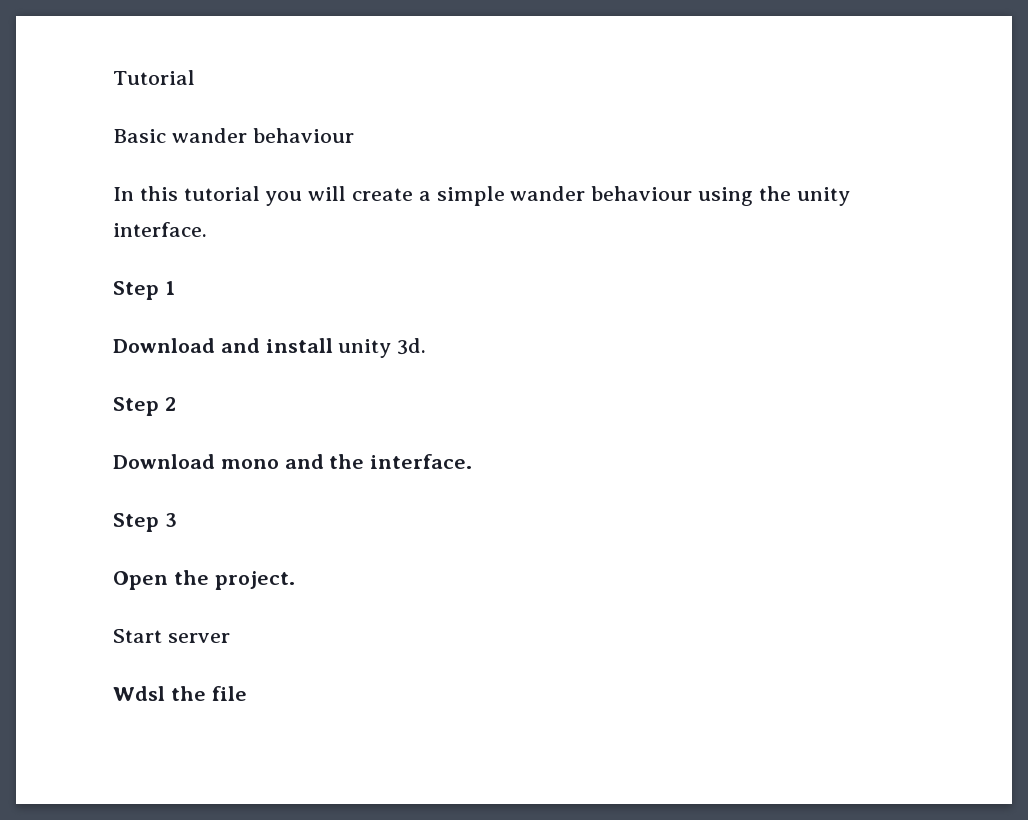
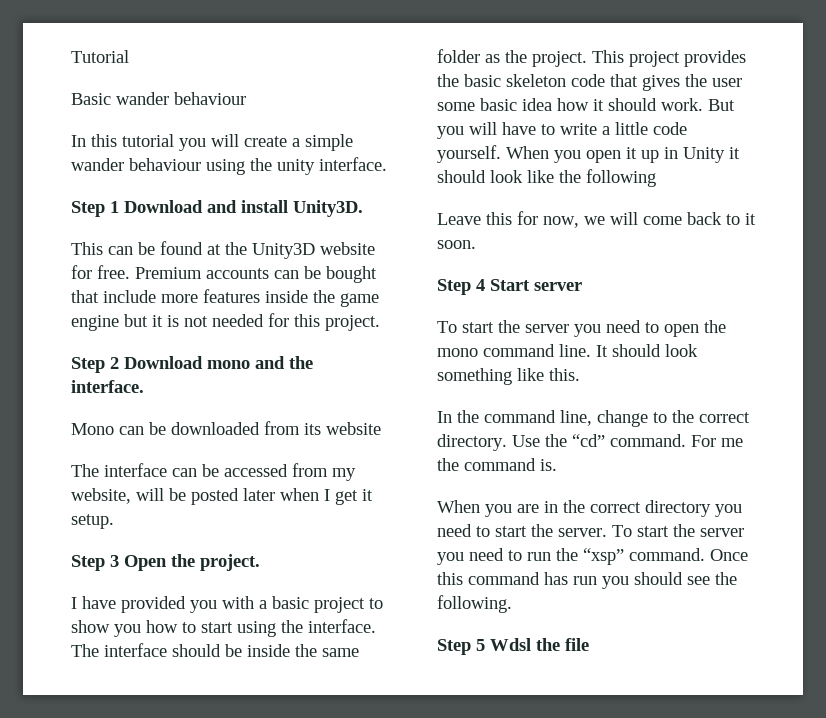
- Step 1
- Download and install unity 3d.
+ Step 1 Download and install Unity3D.
+ This can be found at the Unity3D website for free. Premium accounts can be bought that include more features inside the game engine but it is not needed for this project.
- Step 2
- Download mono and the interface.
+ Step 2 Download mono and the interface.
+ Mono can be downloaded from its website
+ The interface can be accessed from my website, will be posted later when I get it setup.
- Step 3
- Open the project.
+ Step 3 Open the project.
- Start server
- Wdsl the file
+ I have provided you with a basic project to show you how to start using the interface. The interface should be inside the same folder as the project. This project provides the basic skeleton code that gives the user some basic idea how it should work. But you will have to write a little code yourself. When you open it up in Unity it should look like the following
+ Leave this for now, we will come back to it soon.
+ Step 4 Start server
+ To start the server you need to open the mono command line. It should look something like this.
+ In the command line, change to the correct directory. Use the “cd” command. For me the command is.
+ When you are in the correct directory you need to start the server. To start the server you need to run the “xsp” command. Once this command has run you should see the following.
+ Step 5 Wdsl the file

